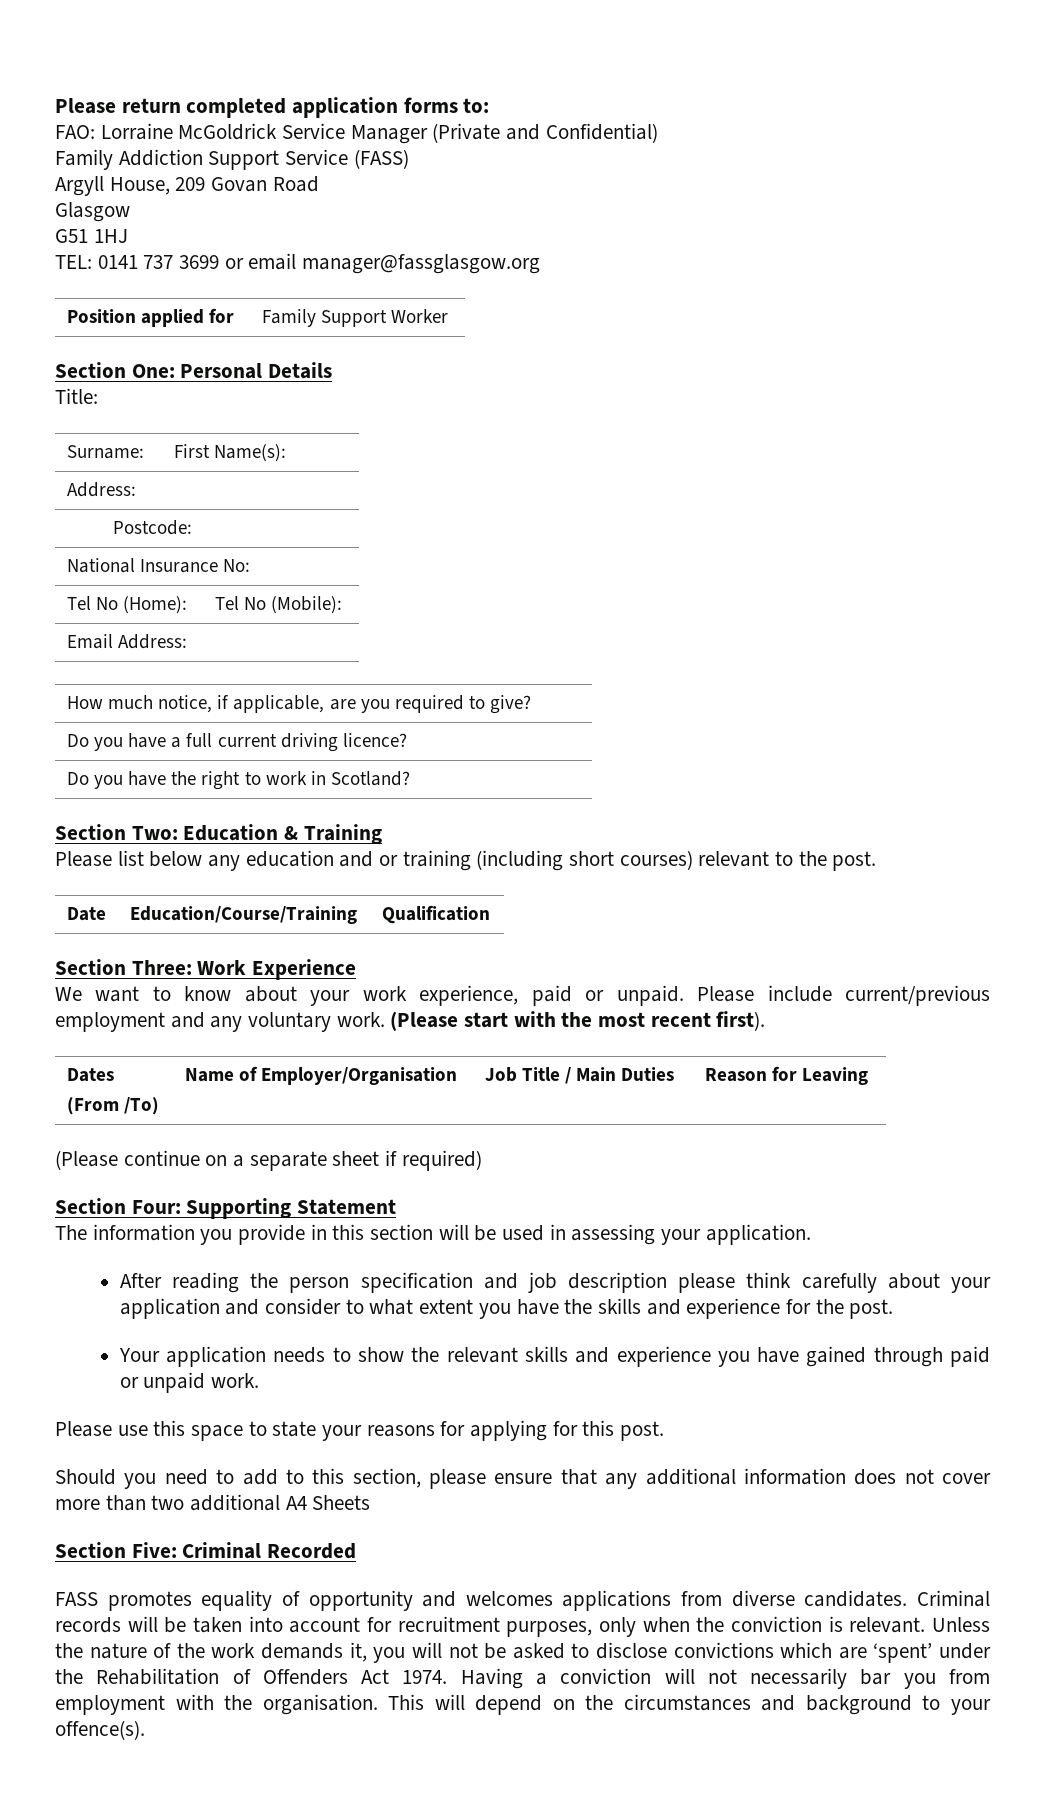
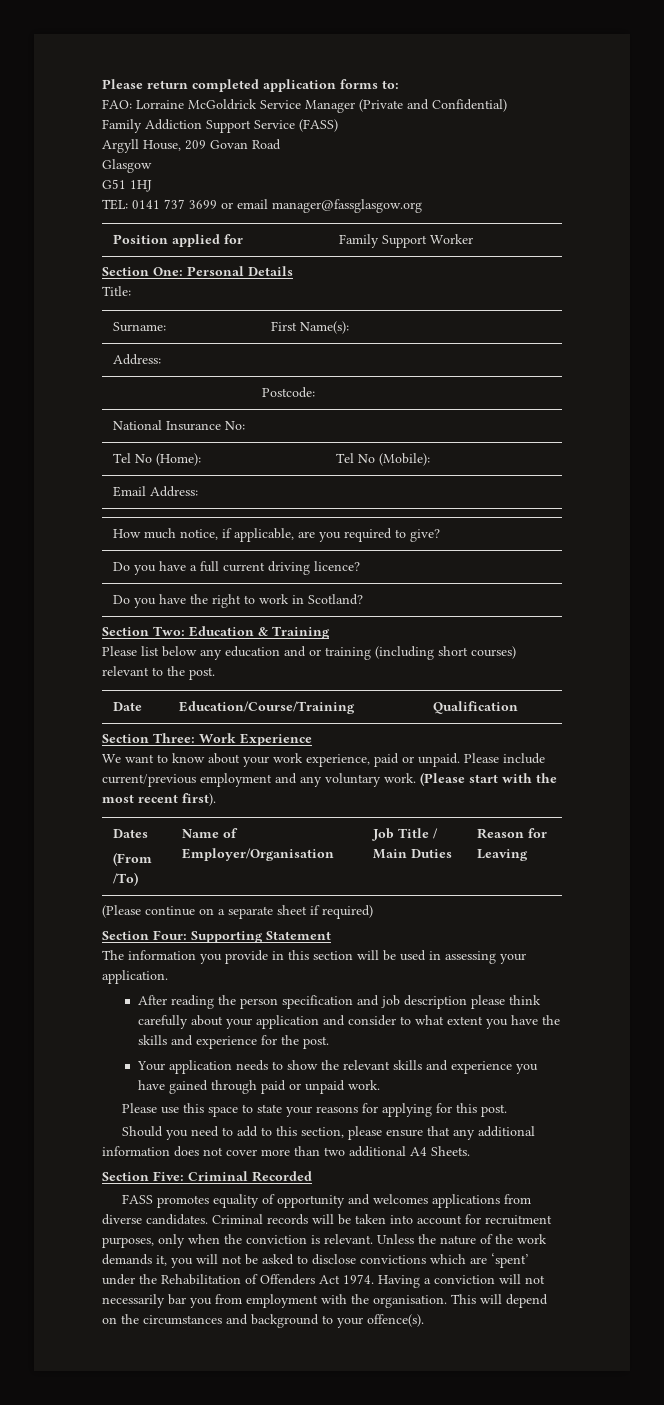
- Should you need to add to this section, please ensure that any additional information does not cover more than two additional A4 Sheets
+ Should you need to add to this section, please ensure that any additional information does not cover more than two additional A4 Sheets.

